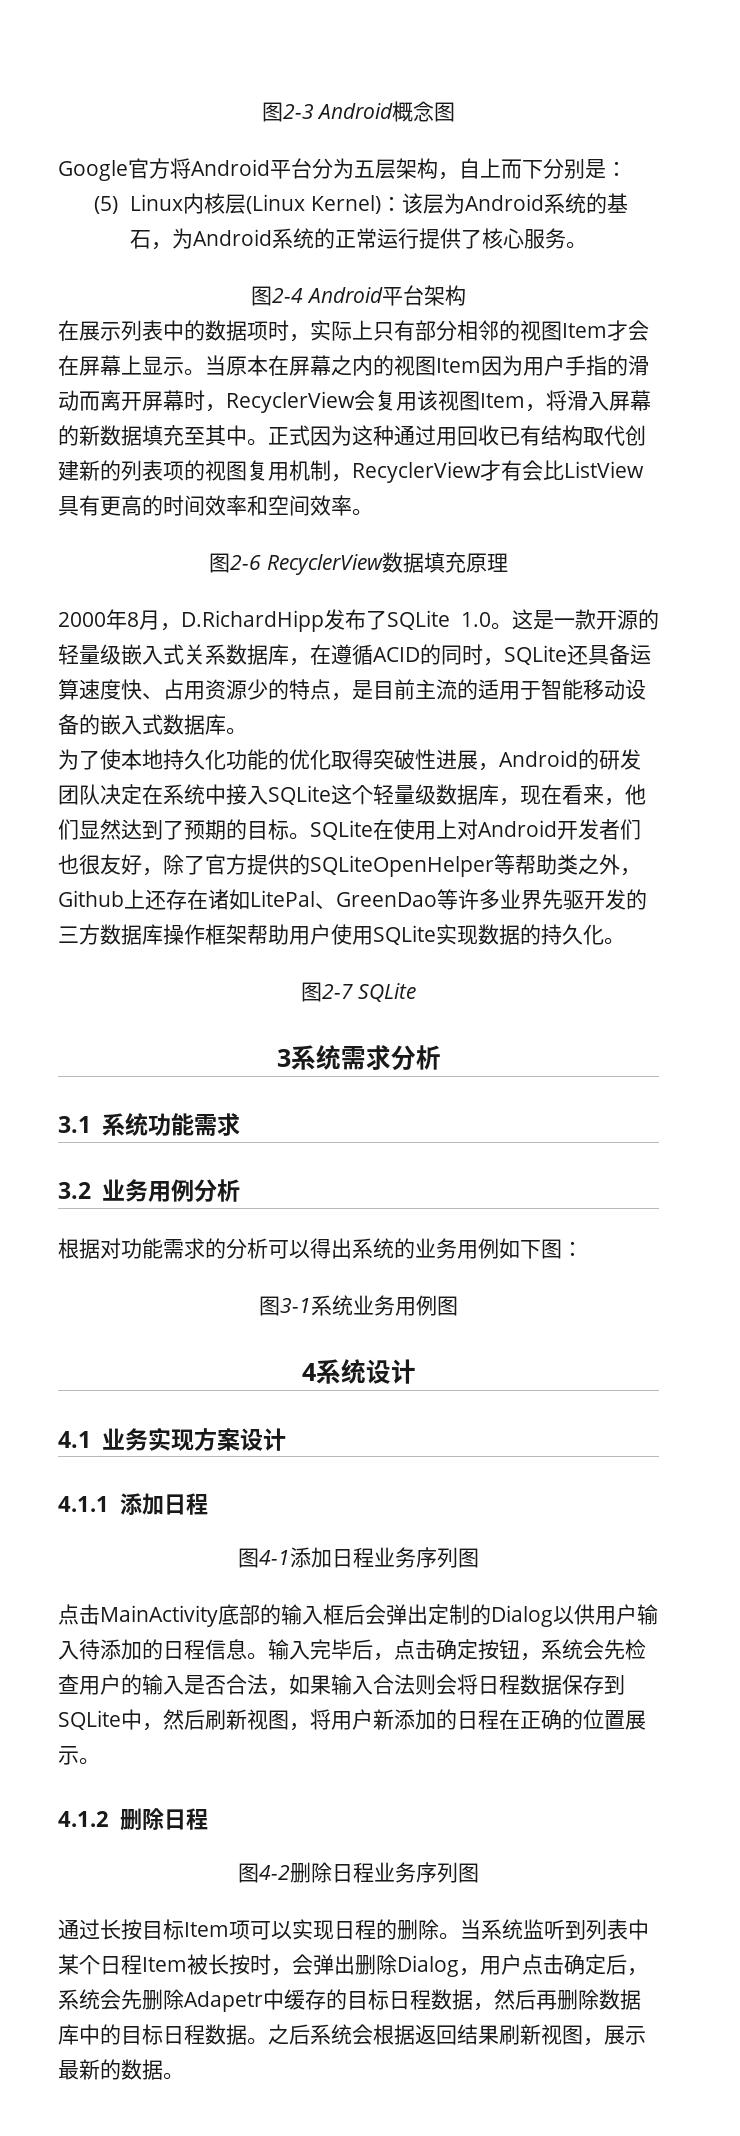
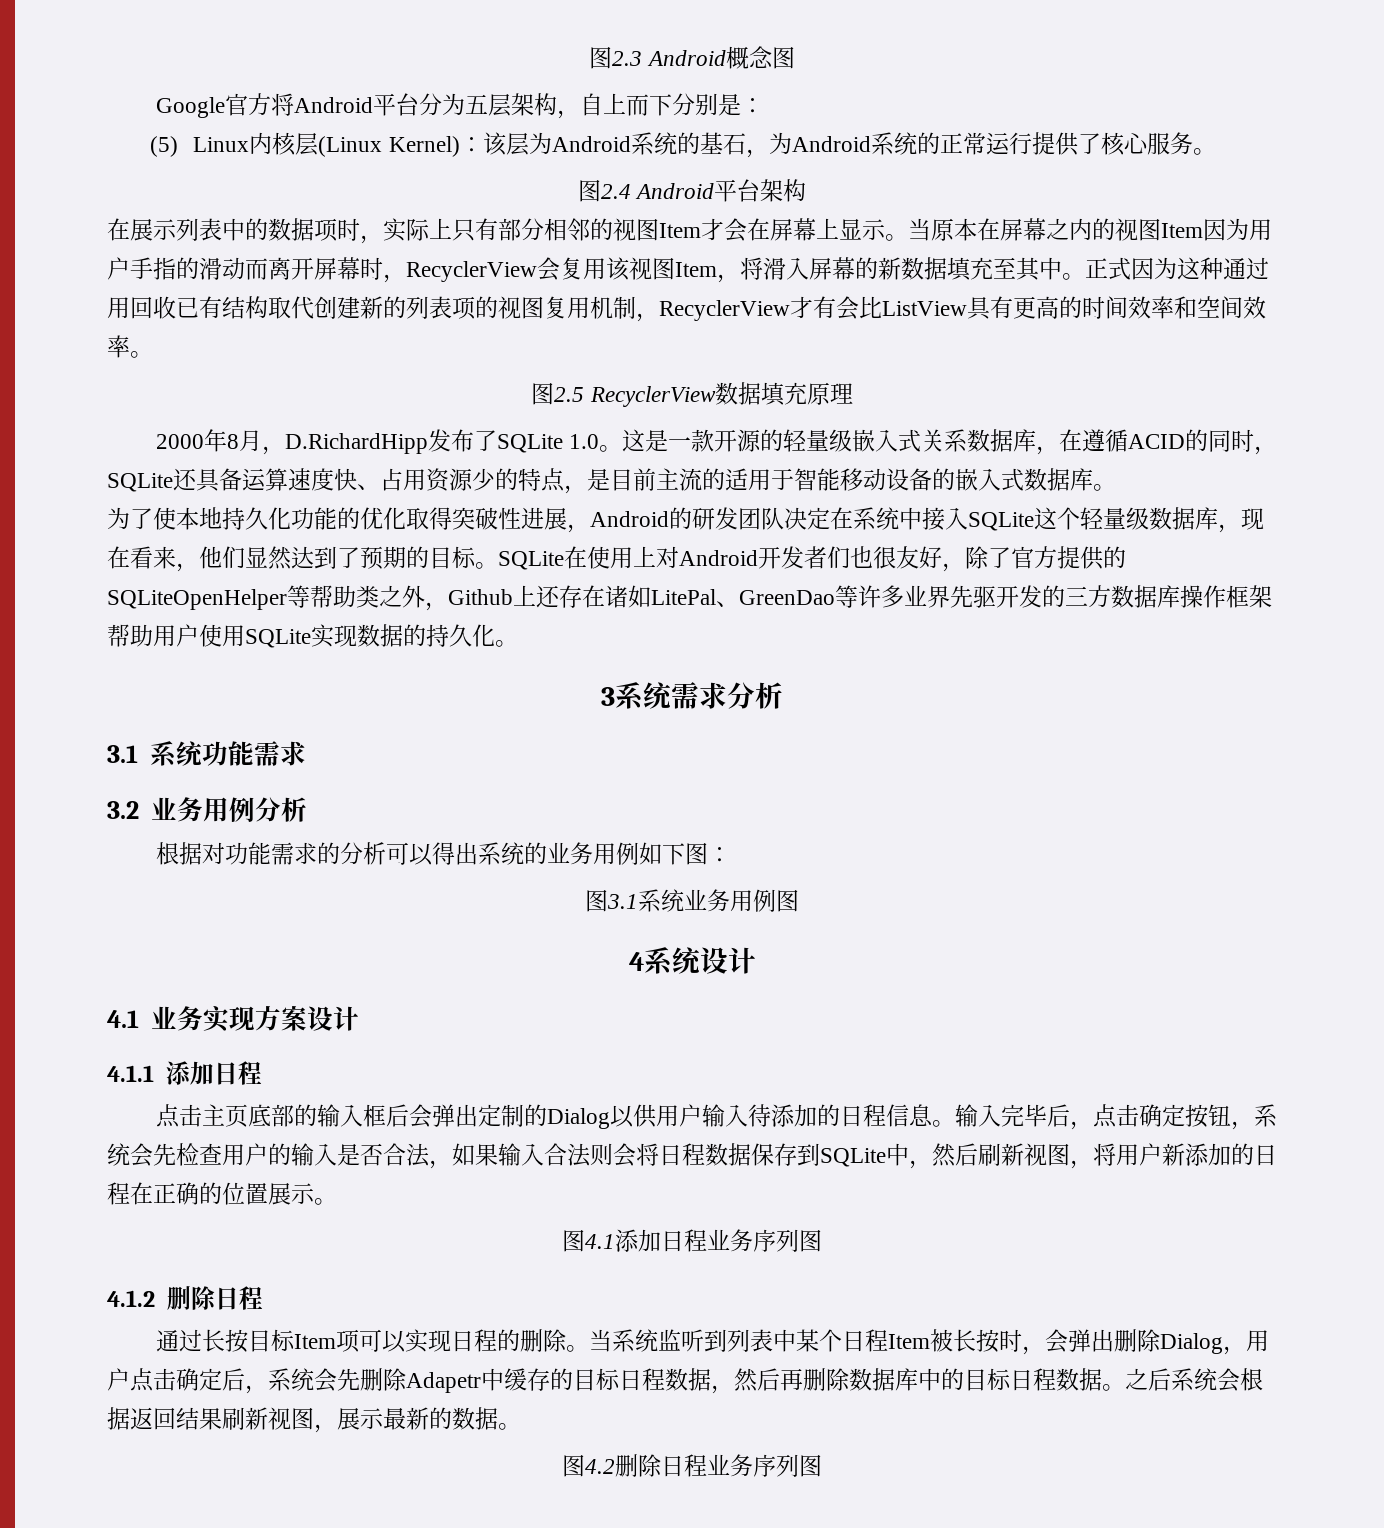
- 图2-3 Android概念图
+ 图2.3 Android概念图
- 图2-4 Android平台架构
+ 图2.4 Android平台架构
- 图2-6 RecyclerView数据填充原理
+ 图2.5 RecyclerView数据填充原理
- 图2-7 SQLite
- 图3-1系统业务用例图
+ 图3.1系统业务用例图
- 图4-1添加日程业务序列图
- 点击MainActivity底部的输入框后会弹出定制的Dialog以供用户输入待添加的日程信息。
+ 点击主页底部的输入框后会弹出定制的Dialog以供用户输入待添加的日程信息。
+ 图4.1添加日程业务序列图
  4.1.2删除日程
- 图4-2删除日程业务序列图
+ 图4.2删除日程业务序列图

